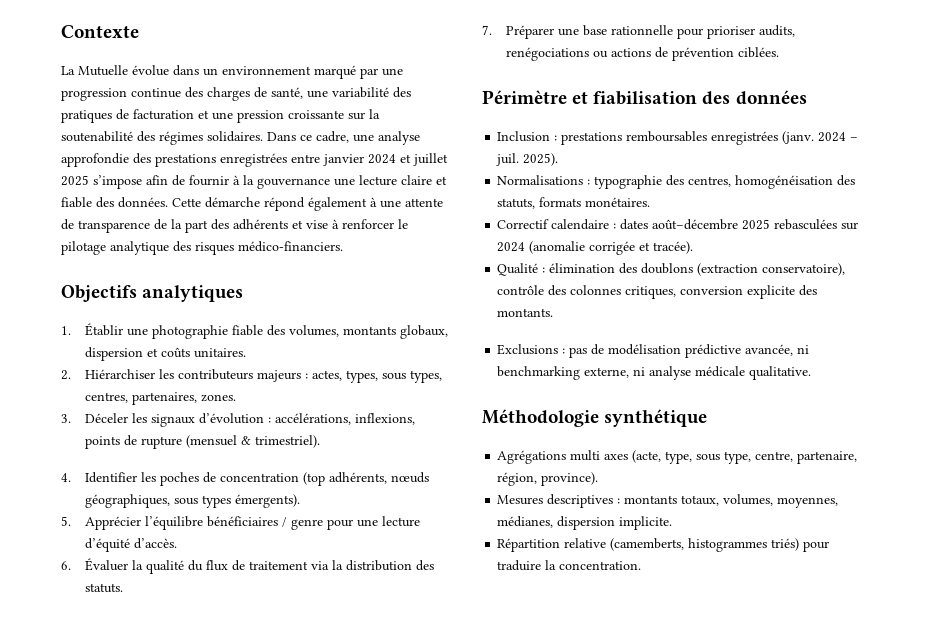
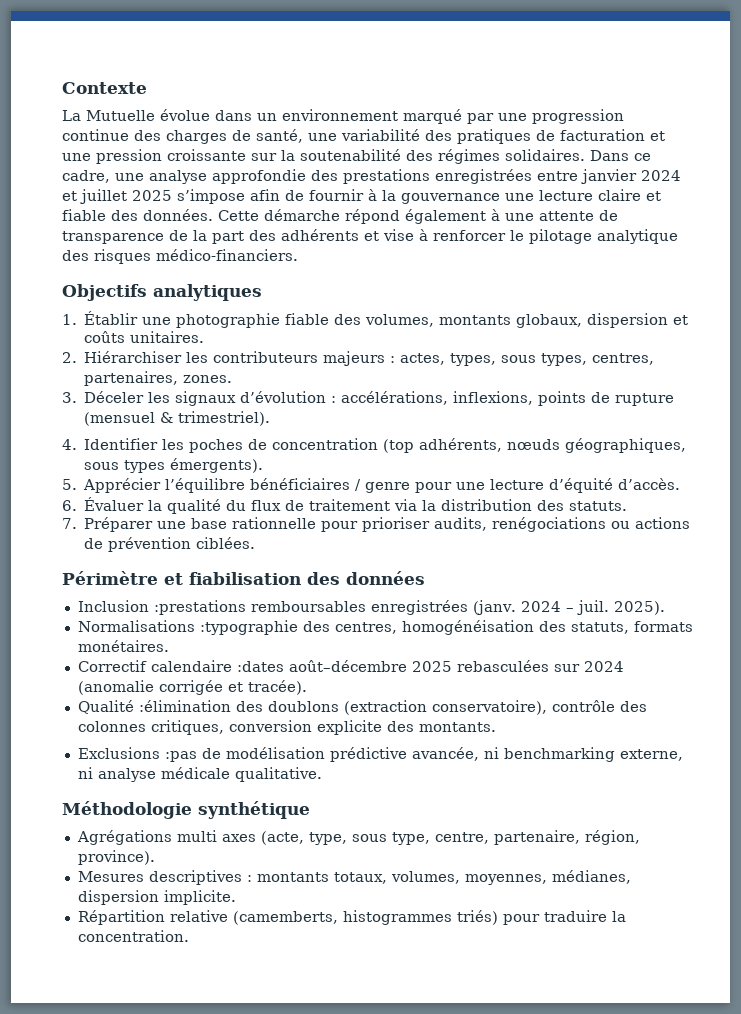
- Inclusion : prestations remboursables enregistrées (janv.
+ Inclusion :prestations remboursables enregistrées (janv.
- Normalisations : typographie des centres, homogénéisation des statuts, formats monétaires.
+ Normalisations :typographie des centres, homogénéisation des statuts, formats monétaires.
- Correctif calendaire : dates août–décembre 2025 rebasculées sur 2024 (anomalie corrigée et tracée).
+ Correctif calendaire :dates août–décembre 2025 rebasculées sur 2024 (anomalie corrigée et tracée).
- Qualité : élimination des doublons (extraction conservatoire), contrôle des colonnes critiques, conversion explicite des montants.
+ Qualité :élimination des doublons (extraction conservatoire), contrôle des colonnes critiques, conversion explicite des montants.
- Exclusions : pas de modélisation prédictive avancée, ni benchmarking externe, ni analyse médicale qualitative.
+ Exclusions :pas de modélisation prédictive avancée, ni benchmarking externe, ni analyse médicale qualitative.

